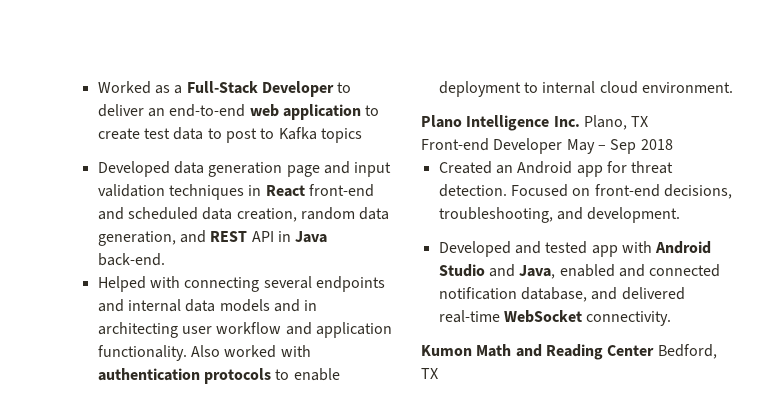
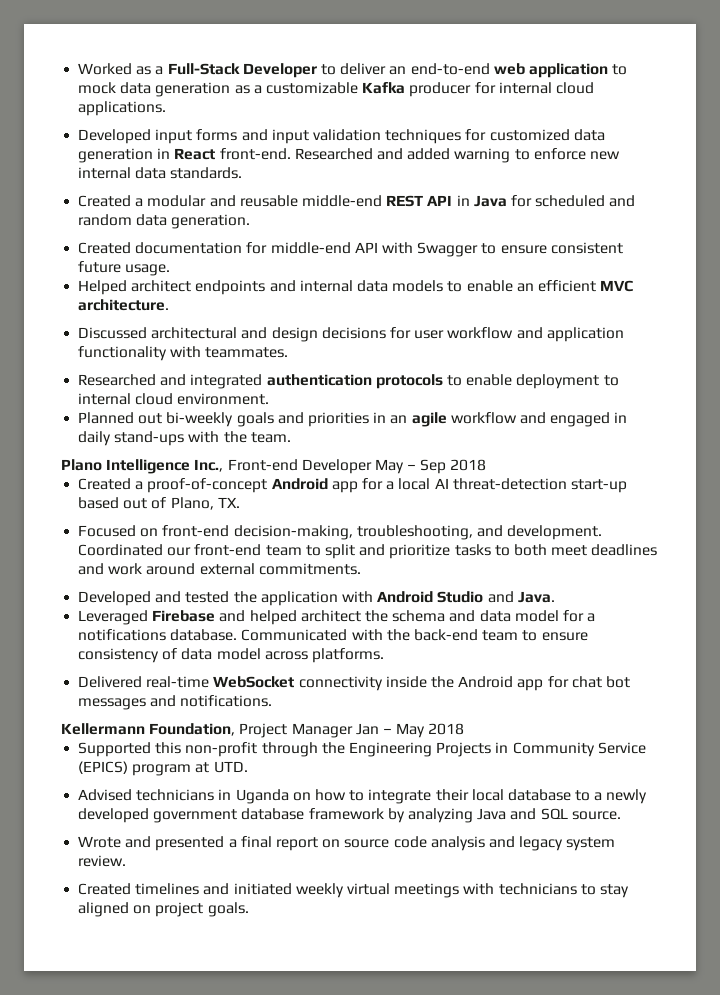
- Worked as a Full-Stack Developer to deliver an end-to-end web application to create test data to post to Kafka topics
- Developed data generation page and input validation techniques in React front-end and scheduled data creation, random data generation, and REST API in Java back-end.
- Helped with connecting several endpoints and internal data models and in architecting user workflow and application functionality. Also worked with authentication protocols to enable deployment to internal cloud environment.
+ Worked as a Full-Stack Developer to deliver an end-to-end web application to mock data generation as a customizable Kafka producer for internal cloud applications.
+ Developed input forms and input validation techniques for customized data generation in React front-end. Researched and added warning to enforce new internal data standards.
+ Created a modular and reusable middle-end REST API in Java for scheduled and random data generation.
+ Created documentation for middle-end API with Swagger to ensure consistent future usage.
+ Helped architect endpoints and internal data models to enable an efficient MVC architecture.
+ Discussed architectural and design decisions for user workflow and application functionality with teammates.
+ Researched and integrated authentication protocols to enable deployment to internal cloud environment.
+ Planned out bi-weekly goals and priorities in an agile workflow and engaged in daily stand-ups with the team.
- Plano Intelligence Inc. Plano, TX
- Front-end Developer May – Sep 2018
+ Plano Intelligence Inc., Front-end Developer May – Sep 2018
- Created an Android app for threat detection. Focused on front-end decisions, troubleshooting, and development.
+ Created a proof-of-concept Android app for a local AI threat-detection start-up based out of Plano, TX.
+ Focused on front-end decision-making, troubleshooting, and development. Coordinated our front-end team to split and prioritize tasks to both meet deadlines and work around external commitments.
- Developed and tested app with Android Studio and Java, enabled and connected notification database, and delivered real-time WebSocket connectivity.
- Kumon Math and Reading Center Bedford, TX
+ Developed and tested the application with Android Studio and Java.
+ Leveraged Firebase and helped architect the schema and data model for a notifications database. Communicated with the back-end team to ensure consistency of data model across platforms.
+ Delivered real-time WebSocket connectivity inside the Android app for chat bot messages and notifications.
+ Kellermann Foundation, Project Manager Jan – May 2018
+ Supported this non-profit through the Engineering Projects in Community Service (EPICS) program at UTD.
+ Advised technicians in Uganda on how to integrate their local database to a newly developed government database framework by analyzing Java and SQL source.
+ Wrote and presented a final report on source code analysis and legacy system review.
+ Created timelines and initiated weekly virtual meetings with technicians to stay aligned on project goals.

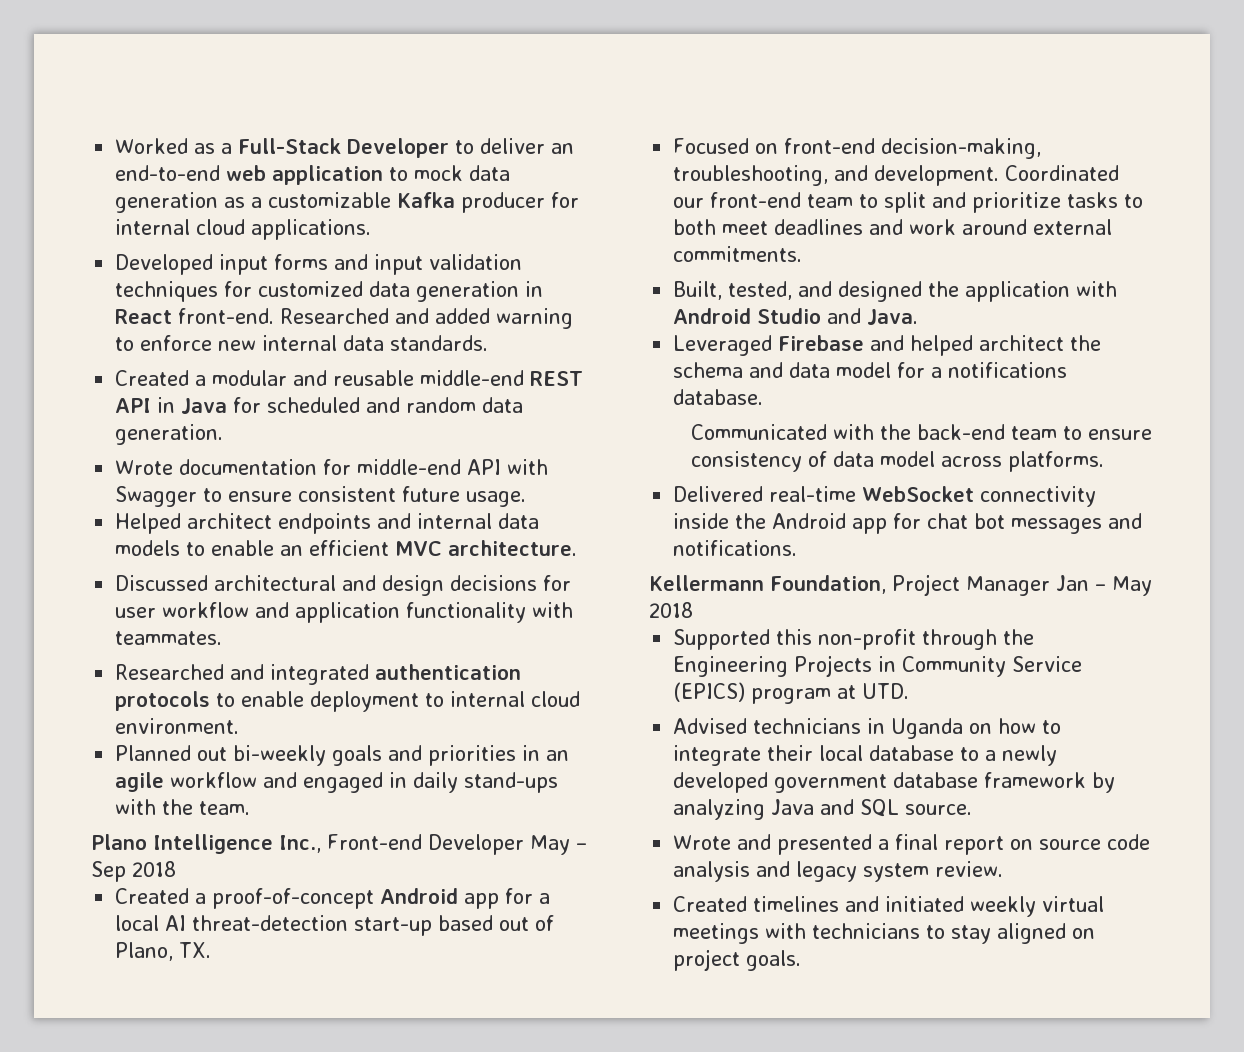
- Created documentation for middle-end API with Swagger to ensure consistent future usage.
+ Wrote documentation for middle-end API with Swagger to ensure consistent future usage.
- Developed and tested the application with Android Studio and Java.
+ Built, tested, and designed the application with Android Studio and Java.
- Leveraged Firebase and helped architect the schema and data model for a notifications database. Communicated with the back-end team to ensure consistency of data model across platforms.
+ Leveraged Firebase and helped architect the schema and data model for a notifications database.
+ Communicated with the back-end team to ensure consistency of data model across platforms.

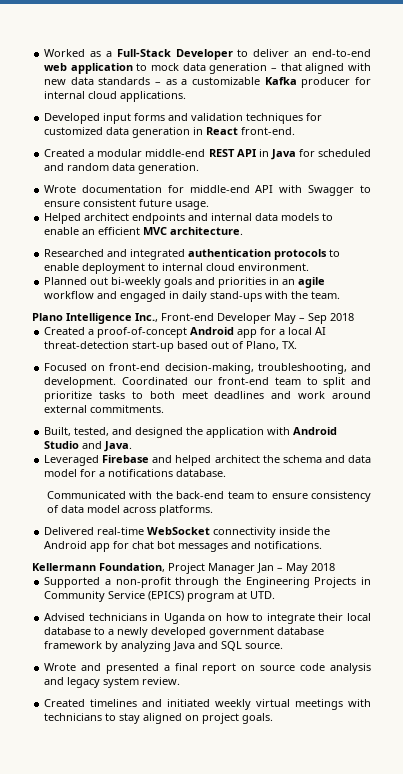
- Worked as a Full-Stack Developer to deliver an end-to-end web application to mock data generation as a customizable Kafka producer for internal cloud applications.
+ Worked as a Full-Stack Developer to deliver an end-to-end web application to mock data generation – that aligned with new data standards – as a customizable Kafka producer for internal cloud applications.
- Developed input forms and input validation techniques for customized data generation in React front-end. Researched and added warning to enforce new internal data standards.
+ Developed input forms and validation techniques for customized data generation in React front-end.
- Created a modular and reusable middle-end REST API in Java for scheduled and random data generation.
+ Created a modular middle-end REST API in Java for scheduled and random data generation.
- Discussed architectural and design decisions for user workflow and application functionality with teammates.
- Supported this non-profit through the Engineering Projects in Community Service (EPICS) program at UTD.
+ Supported a non-profit through the Engineering Projects in Community Service (EPICS) program at UTD.

